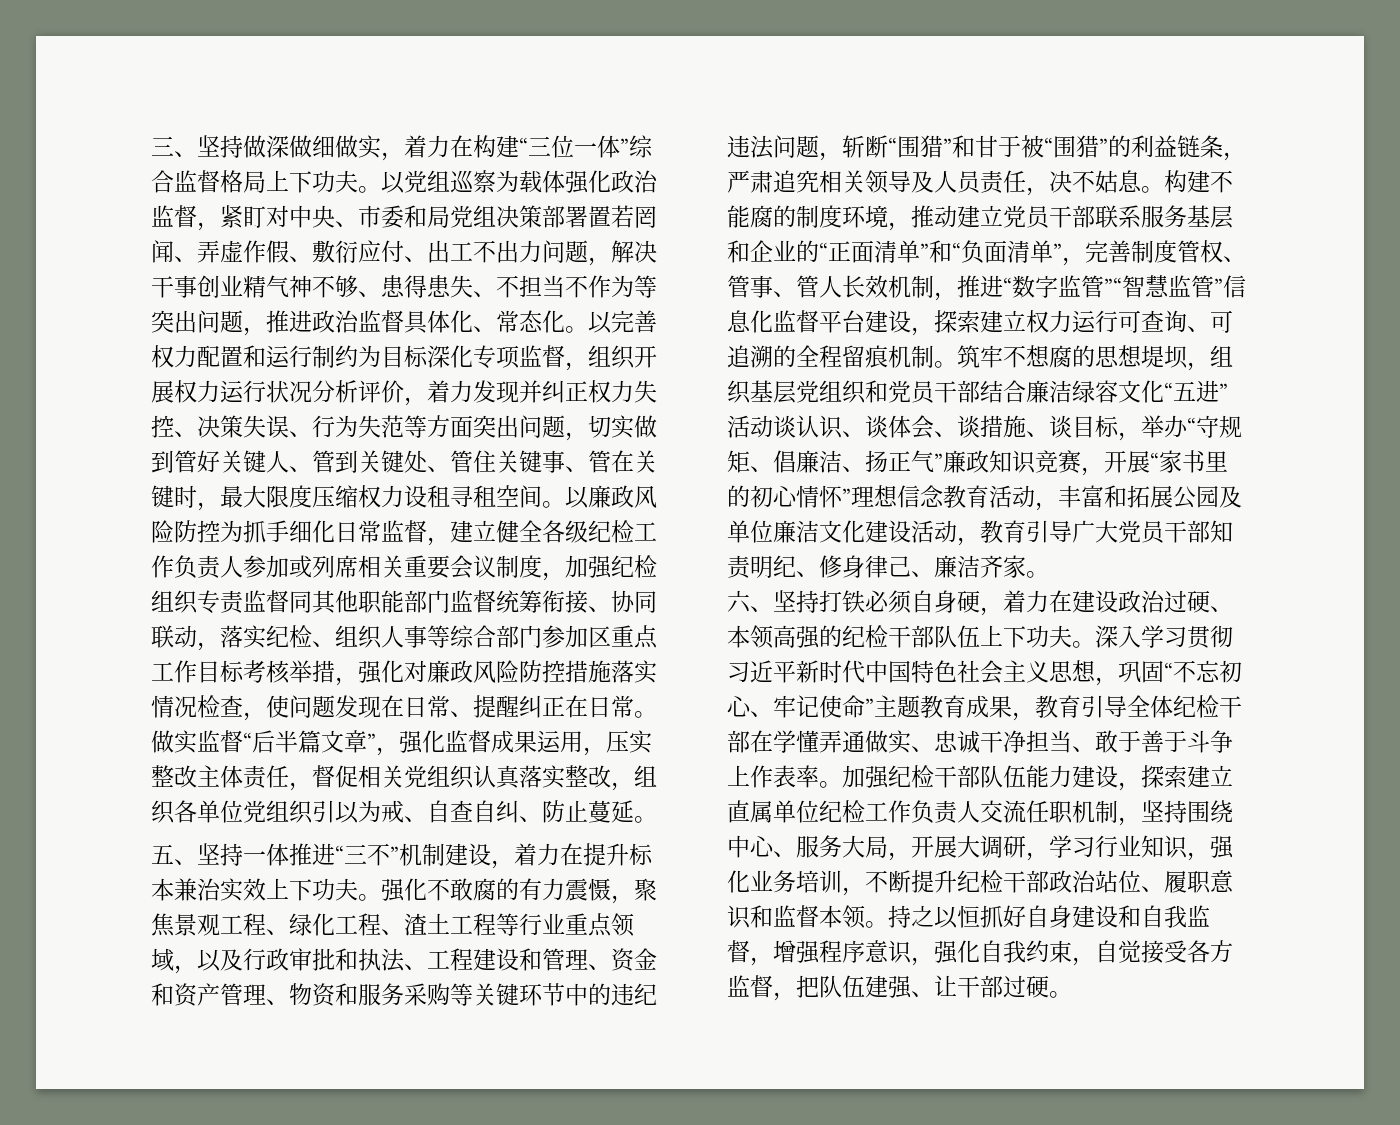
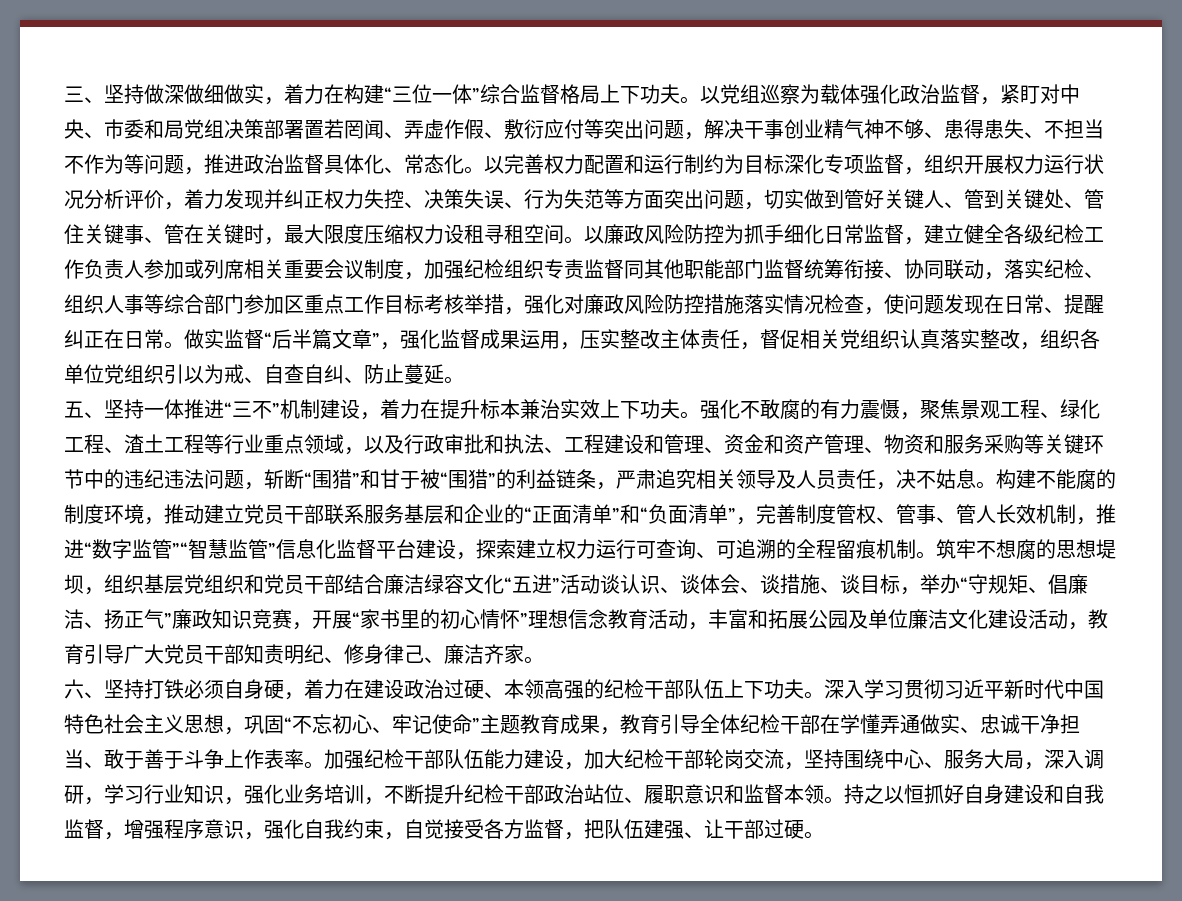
- 以党组巡察为载体强化政治监督，紧盯对中央、市委和局党组决策部署置若罔闻、弄虚作假、敷衍应付、出工不出力问题，解决干事创业精气神不够、患得患失、不担当不作为等突出问题，推进政治监督具体化、常态化。
+ 以党组巡察为载体强化政治监督，紧盯对中央、市委和局党组决策部署置若罔闻、弄虚作假、敷衍应付等突出问题，解决干事创业精气神不够、患得患失、不担当不作为等问题，推进政治监督具体化、常态化。
- 加强纪检干部队伍能力建设，探索建立直属单位纪检工作负责人交流任职机制，坚持围绕中心、服务大局，开展大调研，学习行业知识，强化业务培训，不断提升纪检干部政治站位、履职意识和监督本领。
+ 加强纪检干部队伍能力建设，加大纪检干部轮岗交流，坚持围绕中心、服务大局，深入调研，学习行业知识，强化业务培训，不断提升纪检干部政治站位、履职意识和监督本领。

